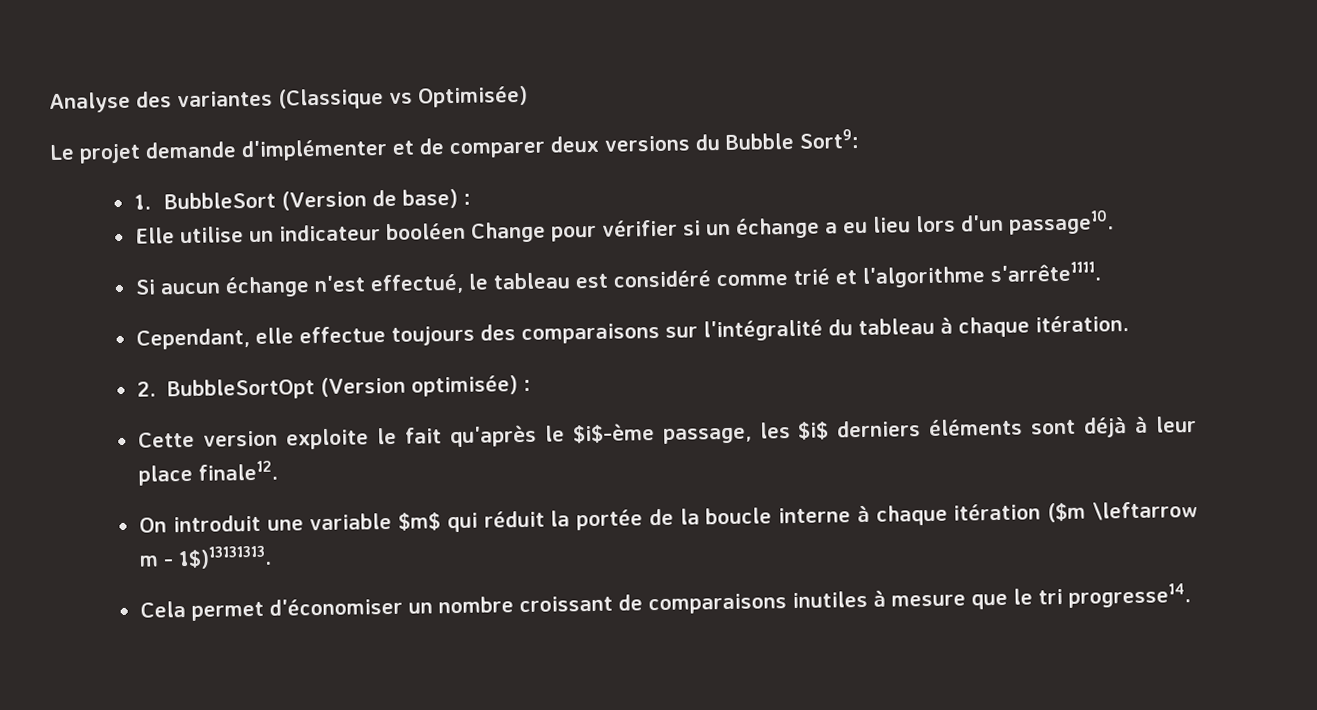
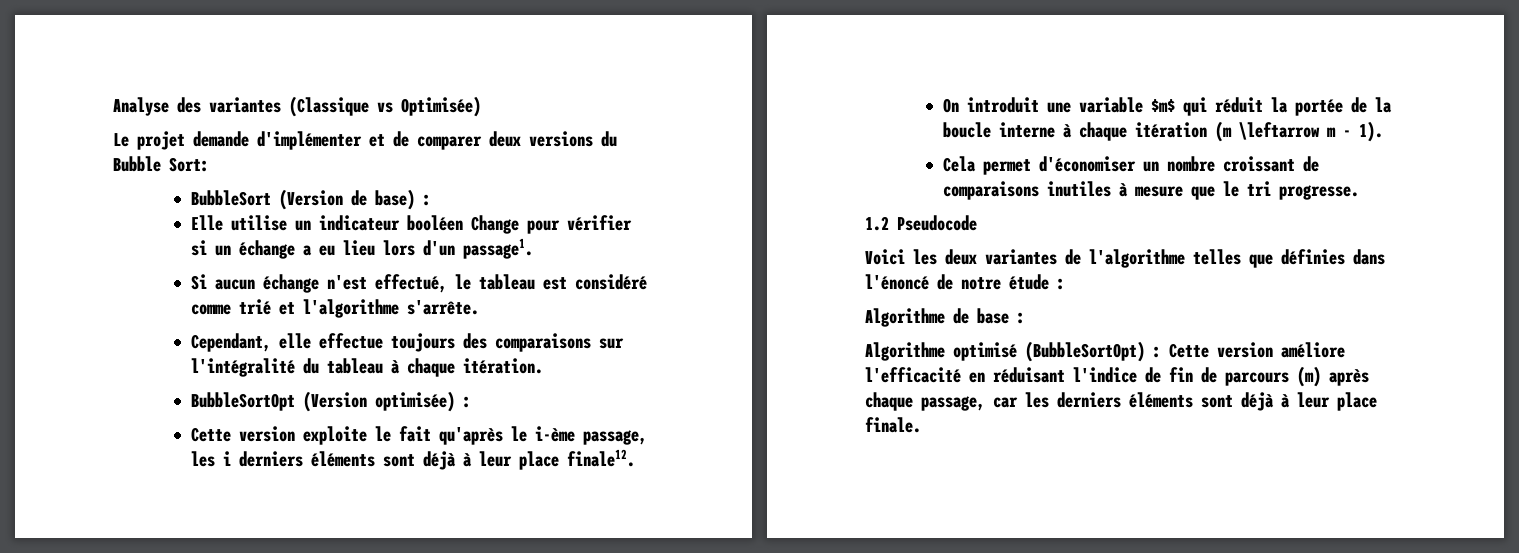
- Le projet demande d'implémenter et de comparer deux versions du Bubble Sort9:
- 1. BubbleSort (Version de base) :
+ Le projet demande d'implémenter et de comparer deux versions du Bubble Sort:
+ BubbleSort (Version de base) :
- Elle utilise un indicateur booléen Change pour vérifier si un échange a eu lieu lors d'un passage10.
+ Elle utilise un indicateur booléen Change pour vérifier si un échange a eu lieu lors d'un passage1.
- Si aucun échange n'est effectué, le tableau est considéré comme trié et l'algorithme s'arrête1111.
+ Si aucun échange n'est effectué, le tableau est considéré comme trié et l'algorithme s'arrête.
- 2. BubbleSortOpt (Version optimisée) :
+ BubbleSortOpt (Version optimisée) :
- Cette version exploite le fait qu'après le $i$-ème passage, les $i$ derniers éléments sont déjà à leur place finale12.
+ Cette version exploite le fait qu'après le i-ème passage, les i derniers éléments sont déjà à leur place finale12.
- On introduit une variable $m$ qui réduit la portée de la boucle interne à chaque itération ($m \leftarrow m - 1$)13131313.
+ On introduit une variable $m$ qui réduit la portée de la boucle interne à chaque itération (m \leftarrow m - 1).
- Cela permet d'économiser un nombre croissant de comparaisons inutiles à mesure que le tri progresse14.
+ Cela permet d'économiser un nombre croissant de comparaisons inutiles à mesure que le tri progresse.
+ 1.2 Pseudocode
+ Voici les deux variantes de l'algorithme telles que définies dans l'énoncé de notre étude :
+ Algorithme de base :
+ Algorithme optimisé (BubbleSortOpt) : Cette version améliore l'efficacité en réduisant l'indice de fin de parcours (m) après chaque passage, car les derniers éléments sont déjà à leur place finale.

